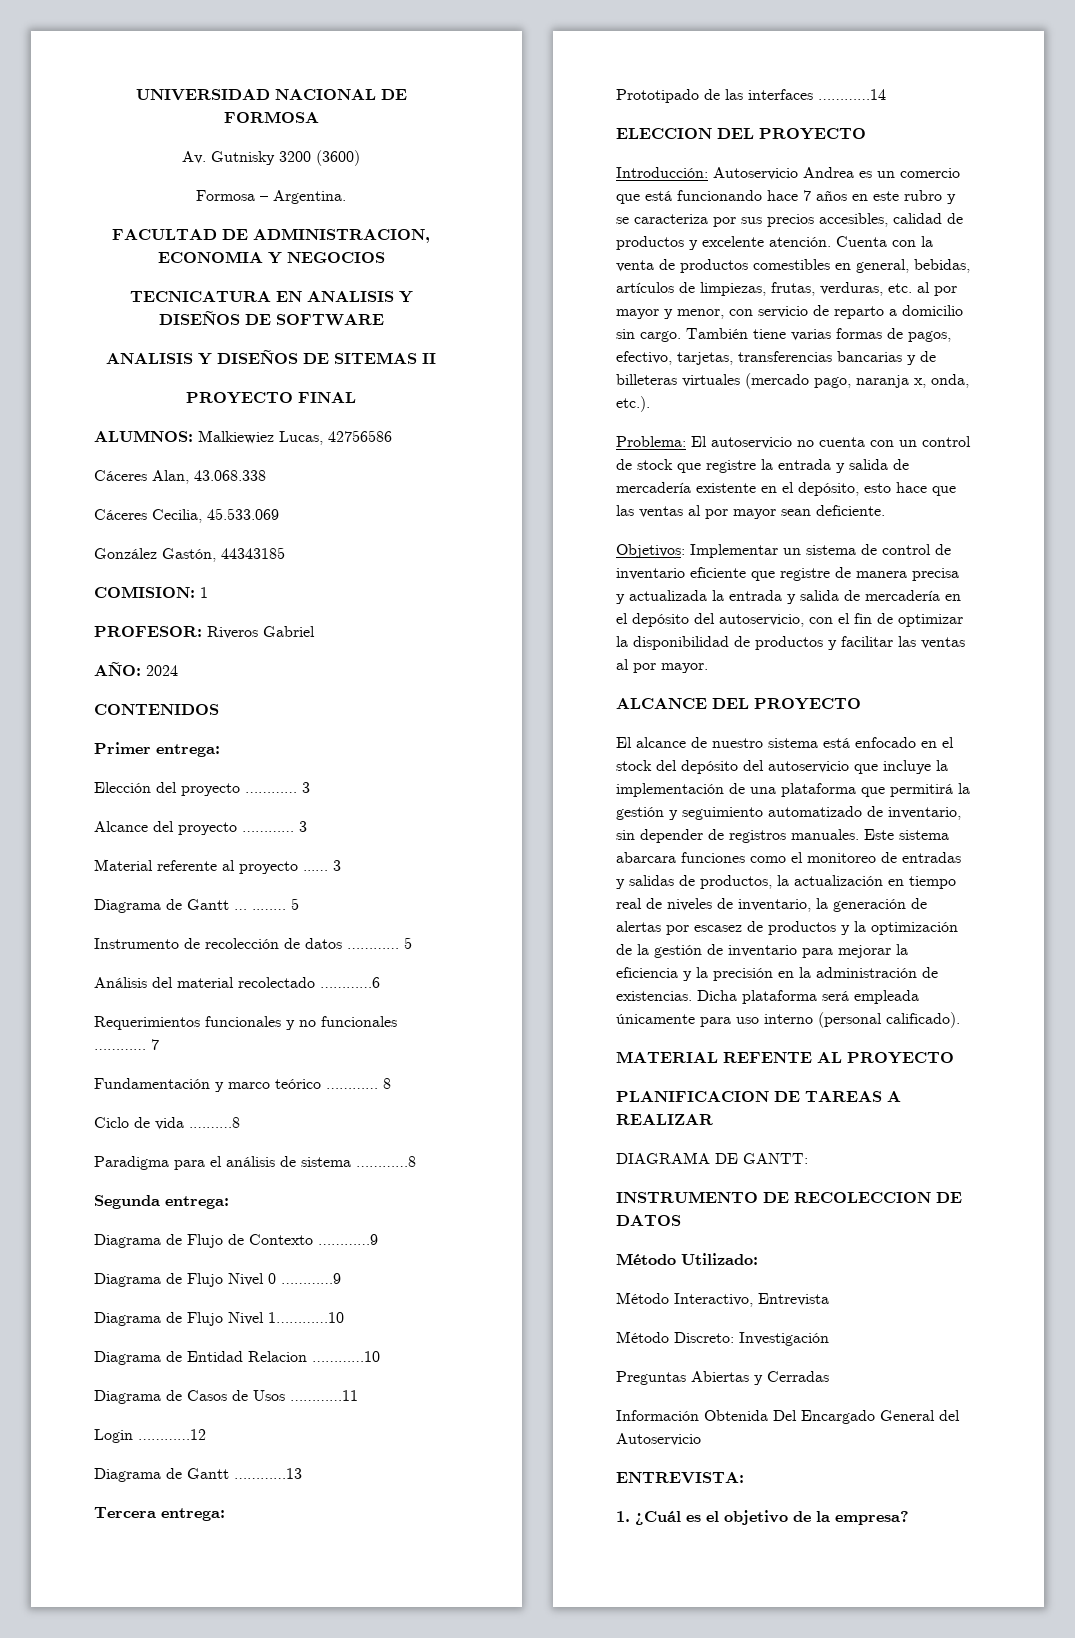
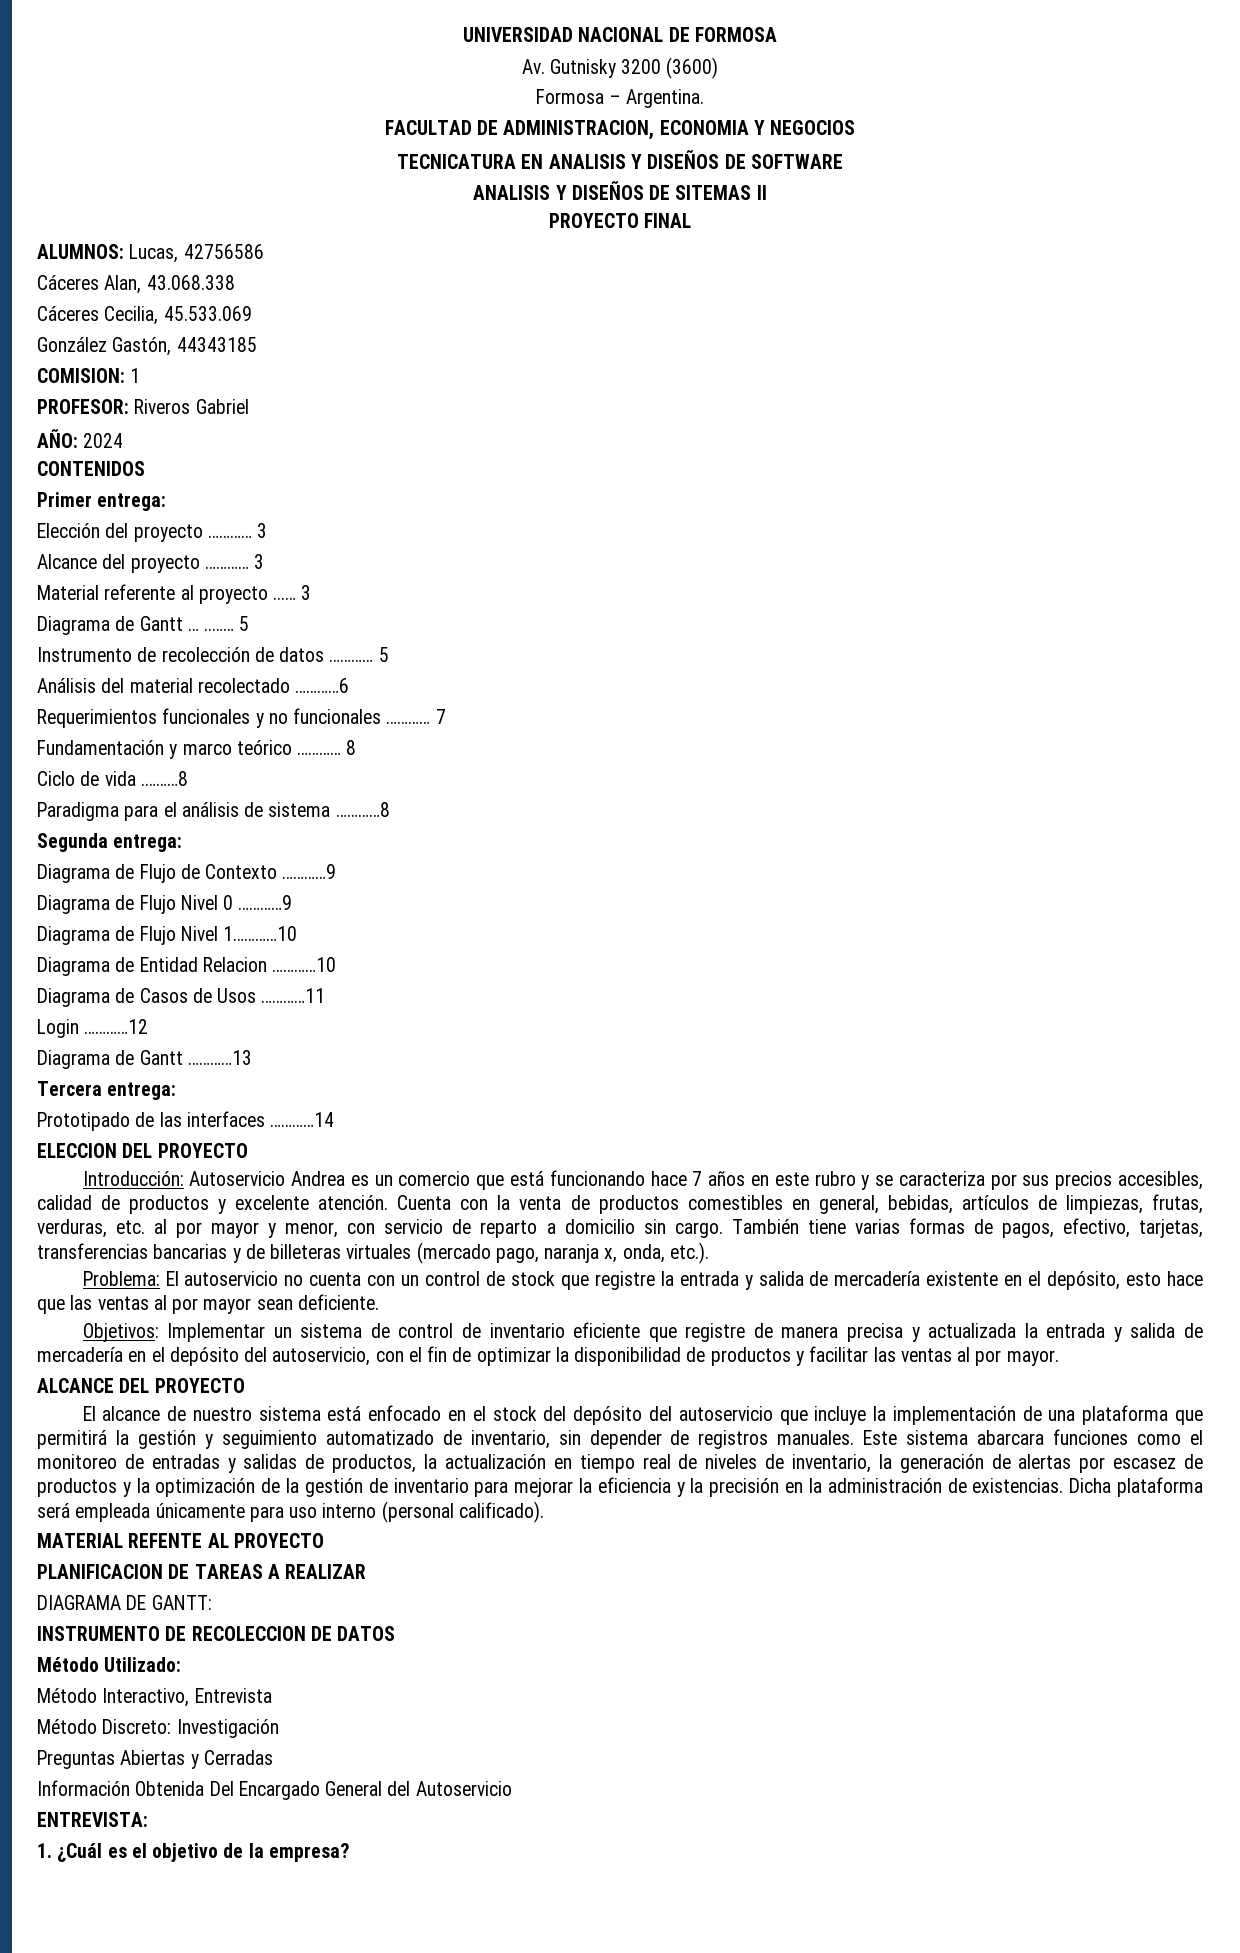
- ALUMNOS: Malkiewiez Lucas, 42756586
+ ALUMNOS: Lucas, 42756586

